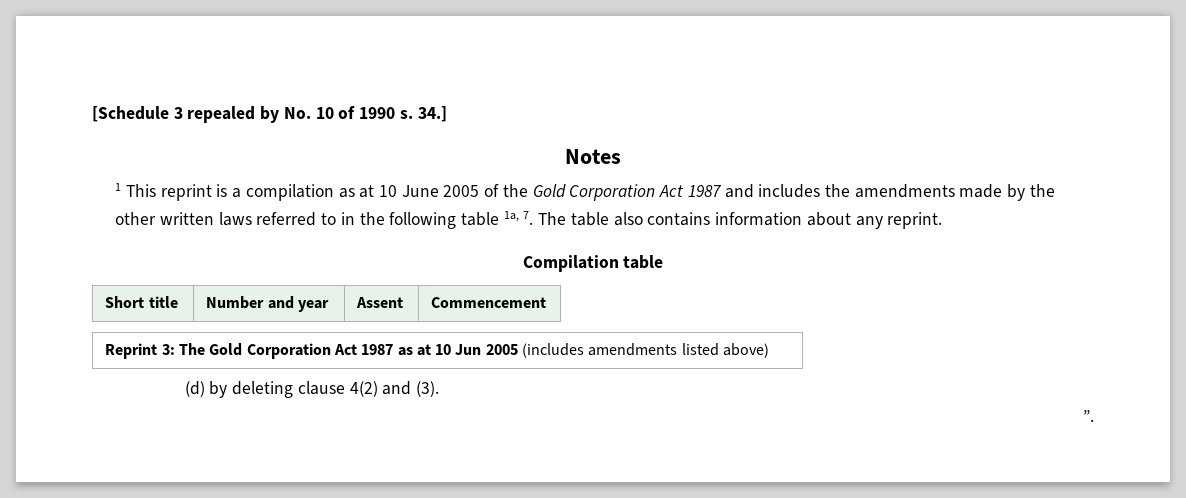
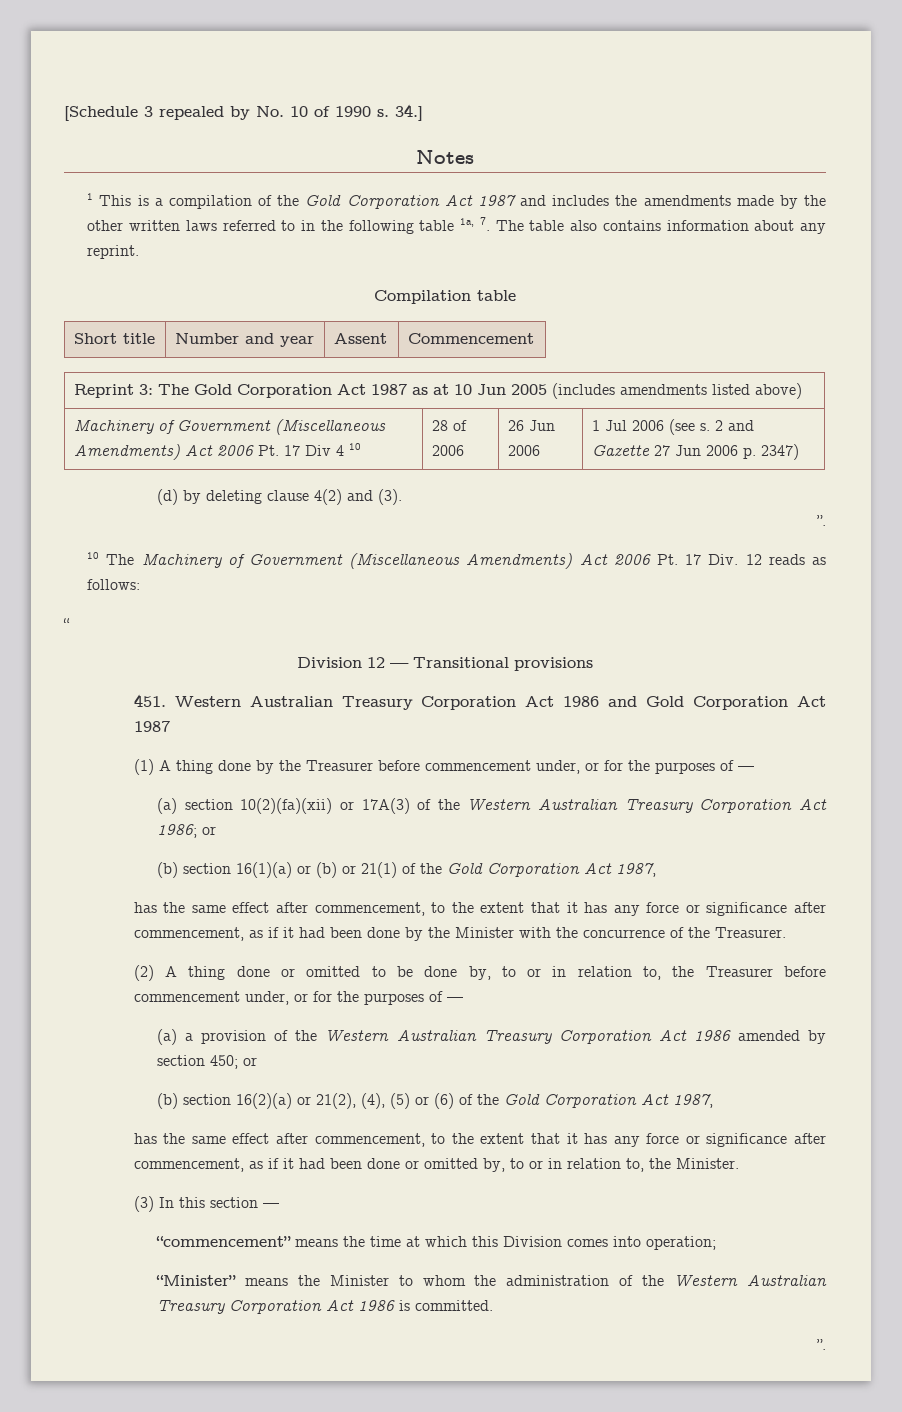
- 1 This reprint is a compilation as at 10 June 2005 of the Gold Corporation Act 1987 and includes the amendments made by the other written laws referred to in the following table 1a, 7. The table also contains information about any reprint.
+ 1 This is a compilation of the Gold Corporation Act 1987 and includes the amendments made by the other written laws referred to in the following table 1a, 7. The table also contains information about any reprint.
+ Machinery of Government (Miscellaneous Amendments) Act 2006 Pt. 17 Div 4 10 | 28 of 2006 | 26 Jun 2006 | 1 Jul 2006 (see s. 2 and Gazette 27 Jun 2006 p. 2347)
+ 10 The Machinery of Government (Miscellaneous Amendments) Act 2006 Pt. 17 Div. 12 reads as follows:
+ “
+ Division 12 — Transitional provisions
+ 451. Western Australian Treasury Corporation Act 1986 and Gold Corporation Act 1987
+ (1) A thing done by the Treasurer before commencement under, or for the purposes of —
+ (a) section 10(2)(fa)(xii) or 17A(3) of the Western Australian Treasury Corporation Act 1986; or
+ (b) section 16(1)(a) or (b) or 21(1) of the Gold Corporation Act 1987,
+ has the same effect after commencement, to the extent that it has any force or significance after commencement, as if it had been done by the Minister with the concurrence of the Treasurer.
+ (2) A thing done or omitted to be done by, to or in relation to, the Treasurer before commencement under, or for the purposes of —
+ (a) a provision of the Western Australian Treasury Corporation Act 1986 amended by section 450; or
+ (b) section 16(2)(a) or 21(2), (4), (5) or (6) of the Gold Corporation Act 1987,
+ has the same effect after commencement, to the extent that it has any force or significance after commencement, as if it had been done or omitted by, to or in relation to, the Minister.
+ (3) In this section —
+ “commencement” means the time at which this Division comes into operation;
+ “Minister” means the Minister to whom the administration of the Western Australian Treasury Corporation Act 1986 is committed.
+ ”.

